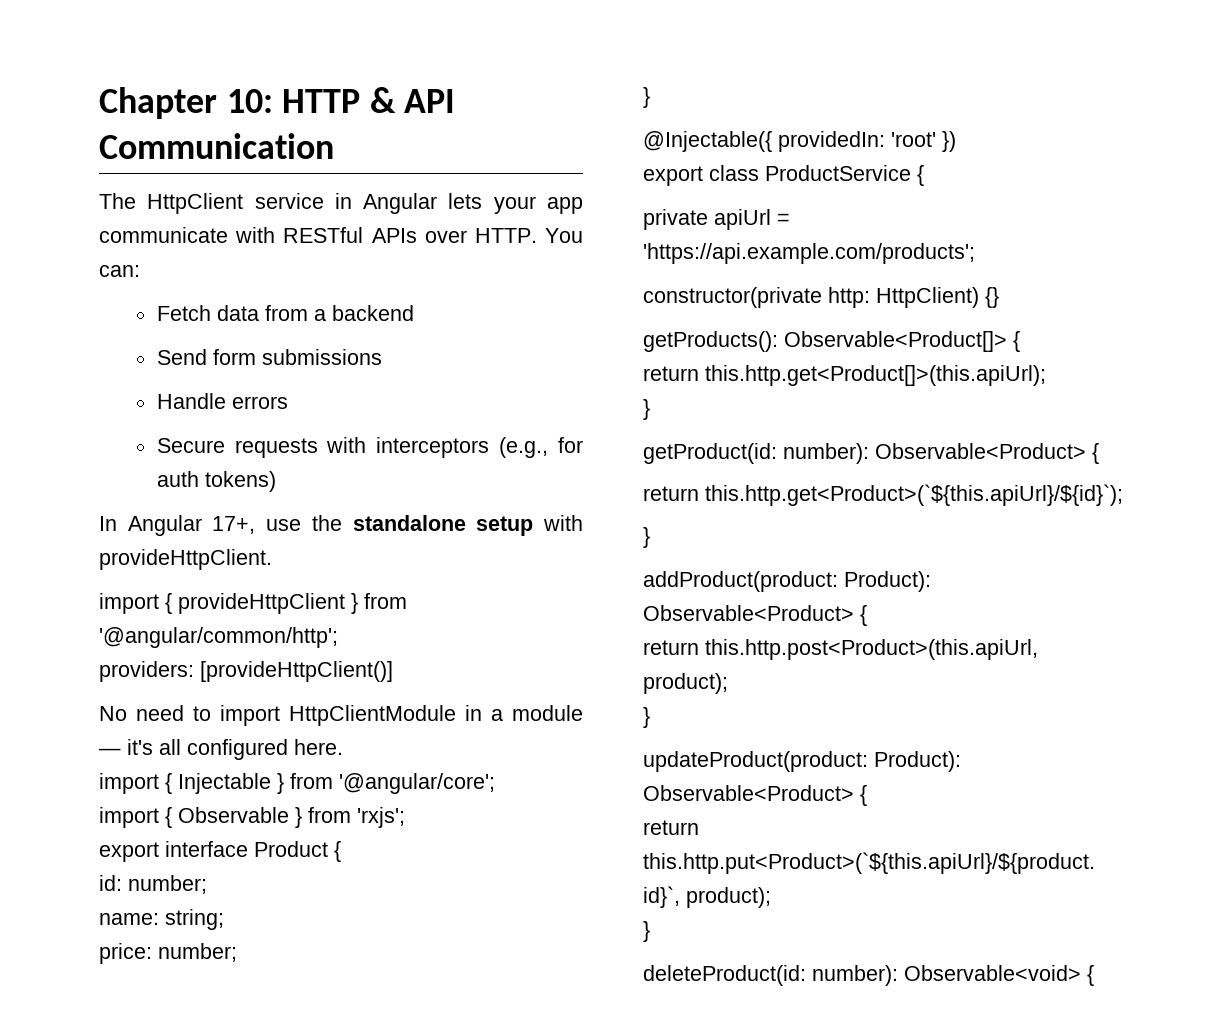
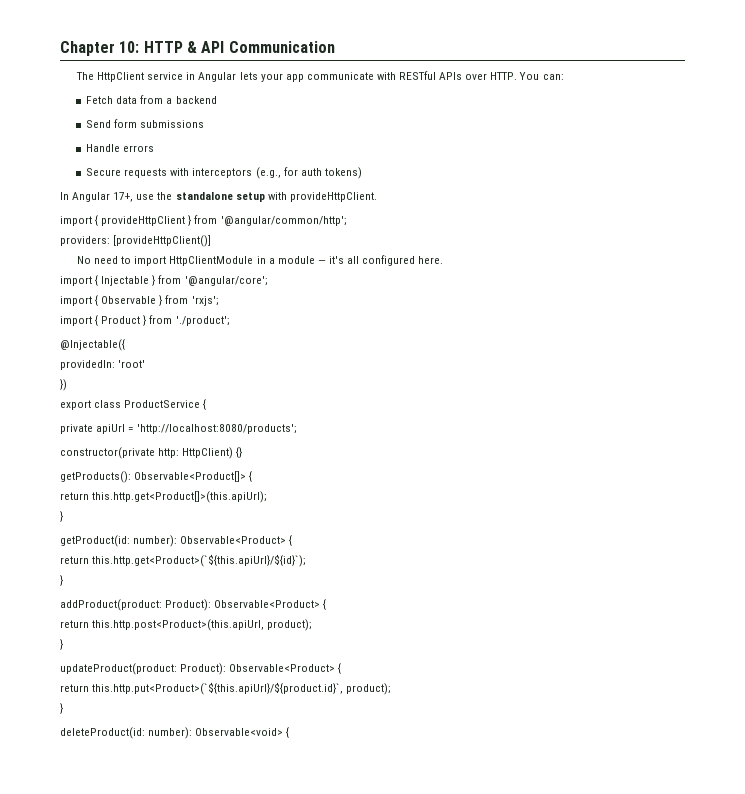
- export interface Product {
- id: number;
- name: string;
- price: number;
- }
+ import { Product } from './product';
- @Injectable({ providedIn: 'root' })
+ @Injectable({
+ providedIn: 'root'
+ })
- private apiUrl = 'https://api.example.com/products';
+ private apiUrl = 'http://localhost:8080/products';

